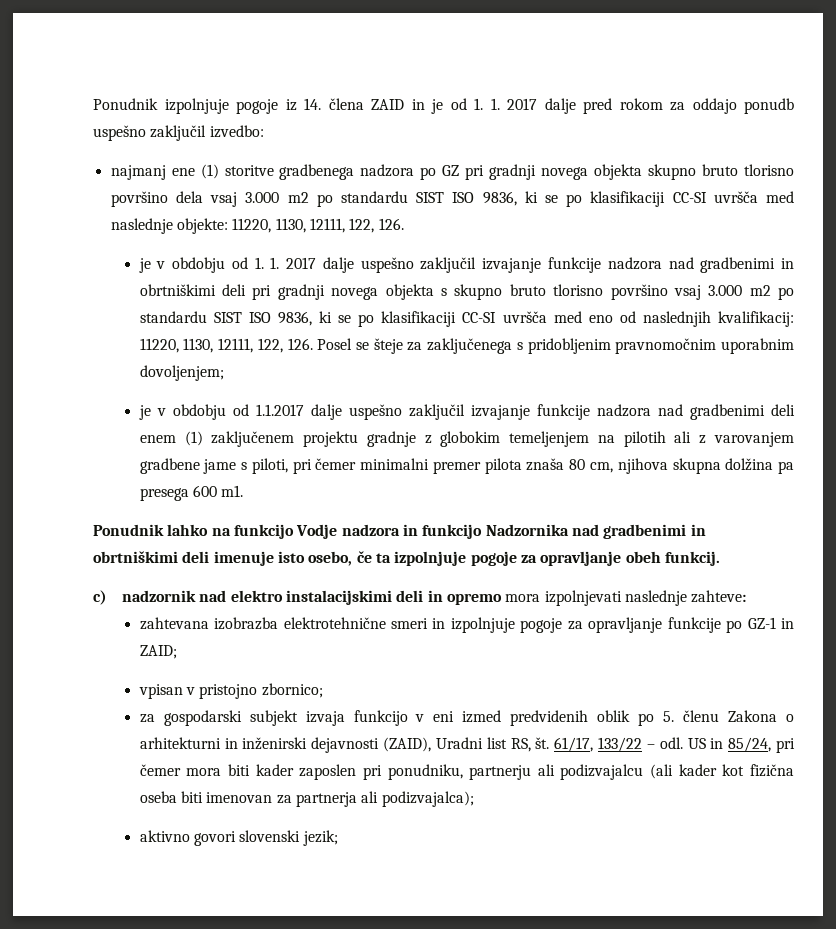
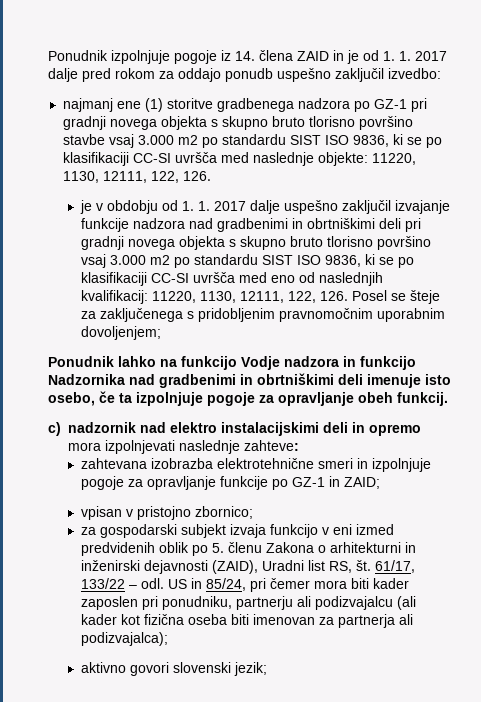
- najmanj ene (1) storitve gradbenega nadzora po GZ pri gradnji novega objekta skupno bruto tlorisno površino dela vsaj 3.000 m2 po standardu SIST ISO 9836, ki se po klasifikaciji CC-SI uvršča med naslednje objekte: 11220, 1130, 12111, 122, 126.
+ najmanj ene (1) storitve gradbenega nadzora po GZ-1 pri gradnji novega objekta s skupno bruto tlorisno površino stavbe vsaj 3.000 m2 po standardu SIST ISO 9836, ki se po klasifikaciji CC-SI uvršča med naslednje objekte: 11220, 1130, 12111, 122, 126.
- je v obdobju od 1.1.2017 dalje uspešno zaključil izvajanje funkcije nadzora nad gradbenimi deli enem (1) zaključenem projektu gradnje z globokim temeljenjem na pilotih ali z varovanjem gradbene jame s piloti, pri čemer minimalni premer pilota znaša 80 cm, njihova skupna dolžina pa presega 600 m1.

